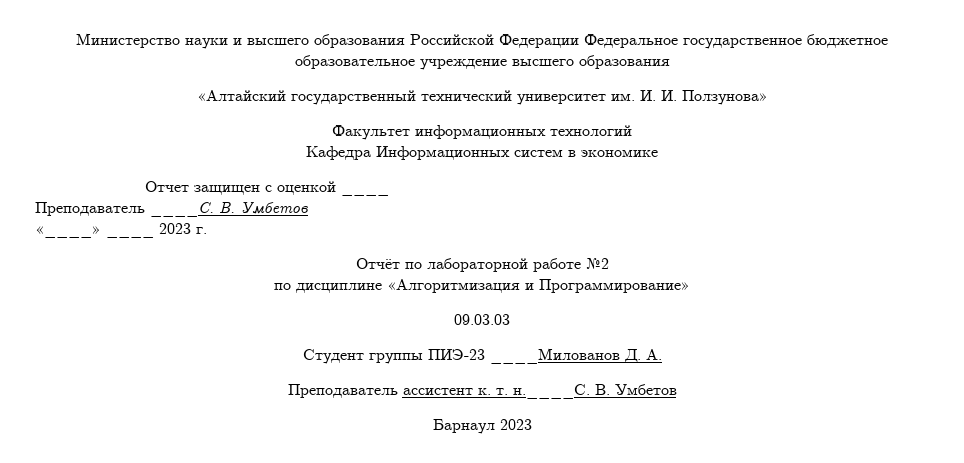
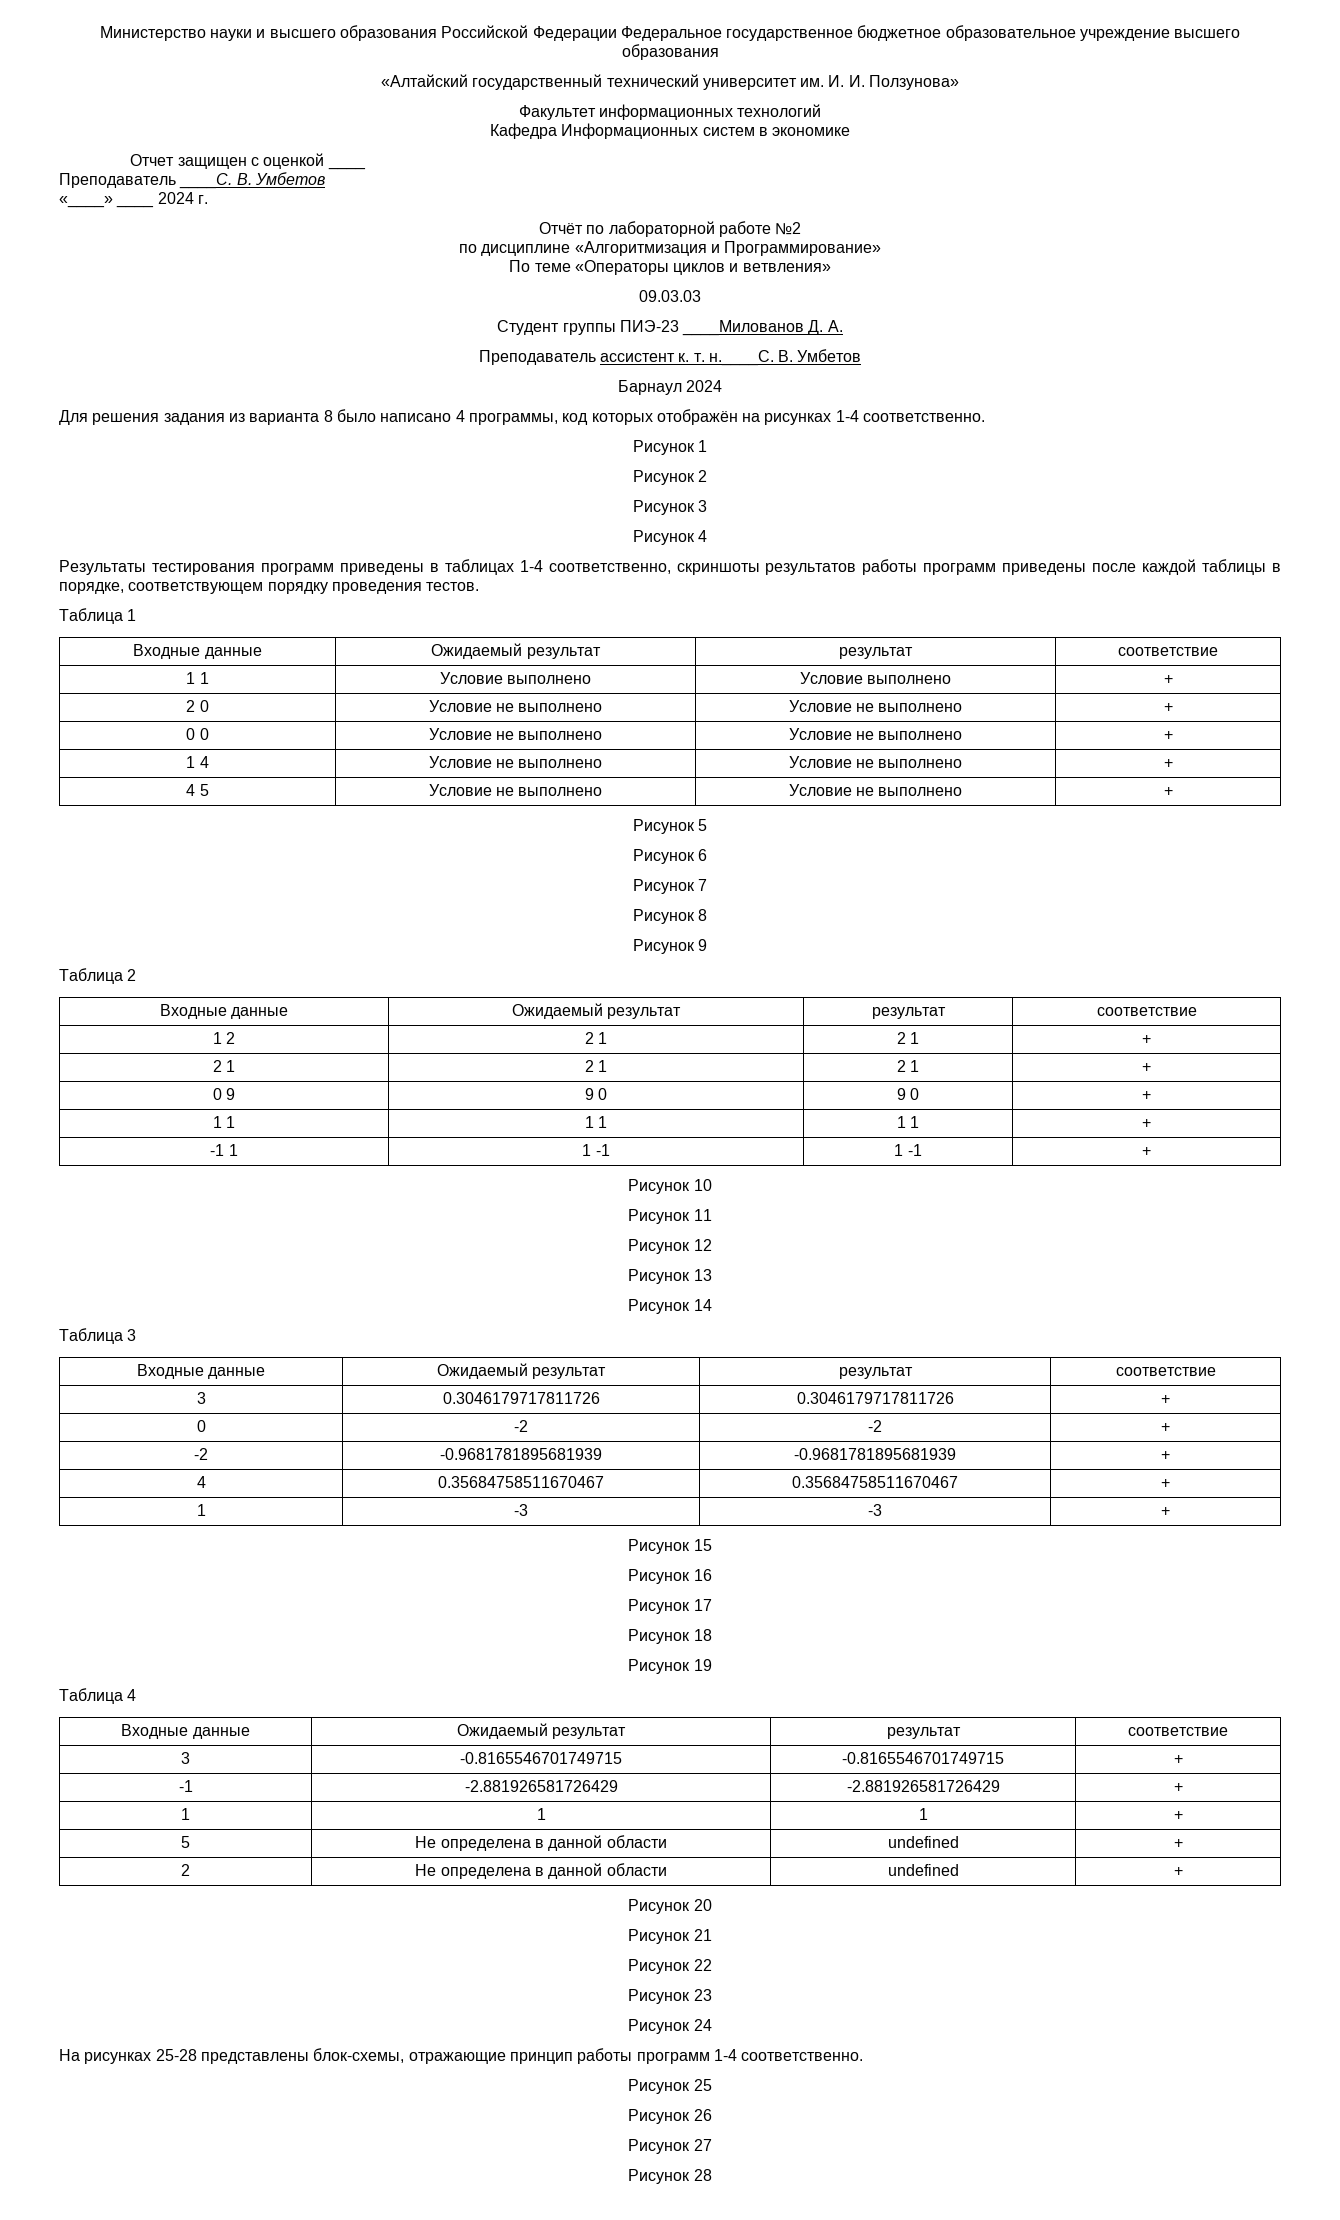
- «____» ____ 2023 г.
+ «____» ____ 2024 г.
+ По теме «Операторы циклов и ветвления»
- Барнаул 2023
+ Барнаул 2024
+ Для решения задания из варианта 8 было написано 4 программы, код которых отображён на рисунках 1-4 соответственно.
+ Рисунок 1
+ Рисунок 2
+ Рисунок 3
+ Рисунок 4
+ Результаты тестирования программ приведены в таблицах 1-4 соответственно, скриншоты результатов работы программ приведены после каждой таблицы в порядке, соответствующем порядку проведения тестов.
+ Таблица 1
+ Входные данные | Ожидаемый результат | результат | соответствие
+ 1 1 | Условие выполнено | Условие выполнено | +
+ 2 0 | Условие не выполнено | Условие не выполнено | +
+ 0 0 | Условие не выполнено | Условие не выполнено | +
+ 1 4 | Условие не выполнено | Условие не выполнено | +
+ 4 5 | Условие не выполнено | Условие не выполнено | +
+ Рисунок 5
+ Рисунок 6
+ Рисунок 7
+ Рисунок 8
+ Рисунок 9
+ Таблица 2
+ Входные данные | Ожидаемый результат | результат | соответствие
+ 1 2 | 2 1 | 2 1 | +
+ 2 1 | 2 1 | 2 1 | +
+ 0 9 | 9 0 | 9 0 | +
+ 1 1 | 1 1 | 1 1 | +
+ -1 1 | 1 -1 | 1 -1 | +
+ Рисунок 10
+ Рисунок 11
+ Рисунок 12
+ Рисунок 13
+ Рисунок 14
+ Таблица 3
+ Входные данные | Ожидаемый результат | результат | соответствие
+ 3 | 0.3046179717811726 | 0.3046179717811726 | +
+ 0 | -2 | -2 | +
+ -2 | -0.9681781895681939 | -0.9681781895681939 | +
+ 4 | 0.35684758511670467 | 0.35684758511670467 | +
+ 1 | -3 | -3 | +
+ Рисунок 15
+ Рисунок 16
+ Рисунок 17
+ Рисунок 18
+ Рисунок 19
+ Таблица 4
+ Входные данные | Ожидаемый результат | результат | соответствие
+ 3 | -0.8165546701749715 | -0.8165546701749715 | +
+ -1 | -2.881926581726429 | -2.881926581726429 | +
+ 1 | 1 | 1 | +
+ 5 | Не определена в данной области | undefined | +
+ 2 | Не определена в данной области | undefined | +
+ Рисунок 20
+ Рисунок 21
+ Рисунок 22
+ Рисунок 23
+ Рисунок 24
+ На рисунках 25-28 представлены блок-схемы, отражающие принцип работы программ 1-4 соответственно.
+ Рисунок 25
+ Рисунок 26
+ Рисунок 27
+ Рисунок 28

